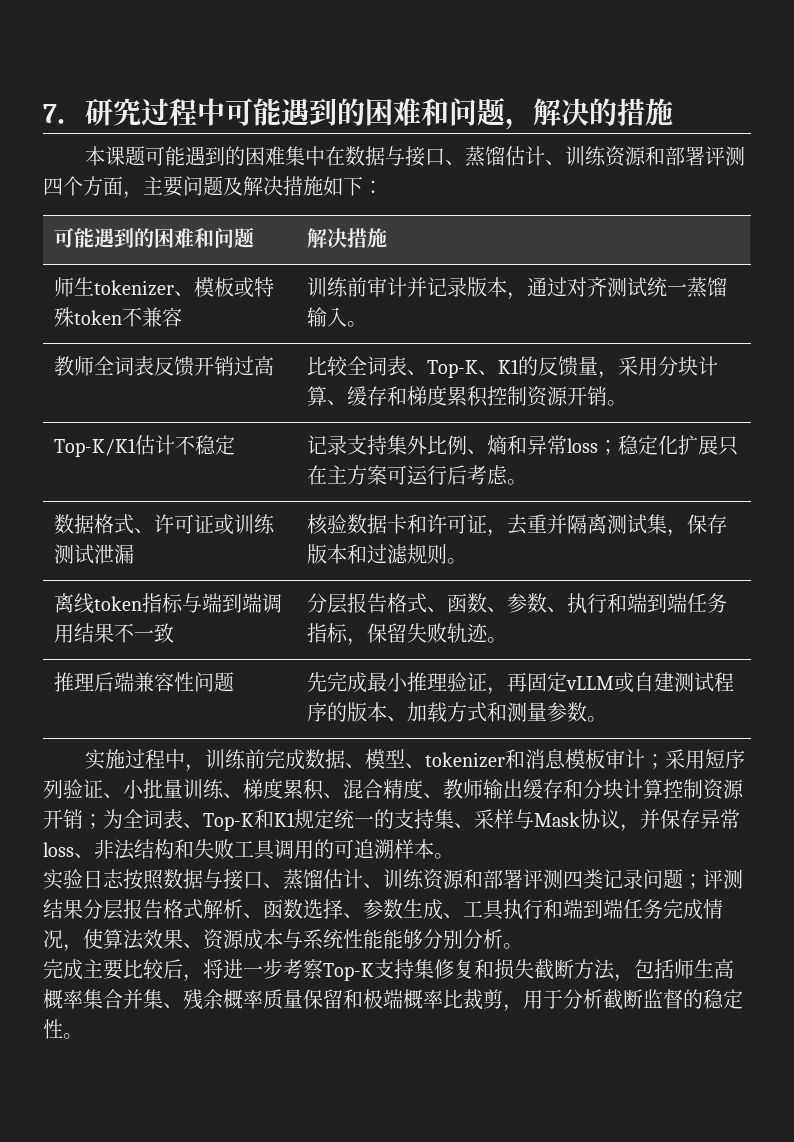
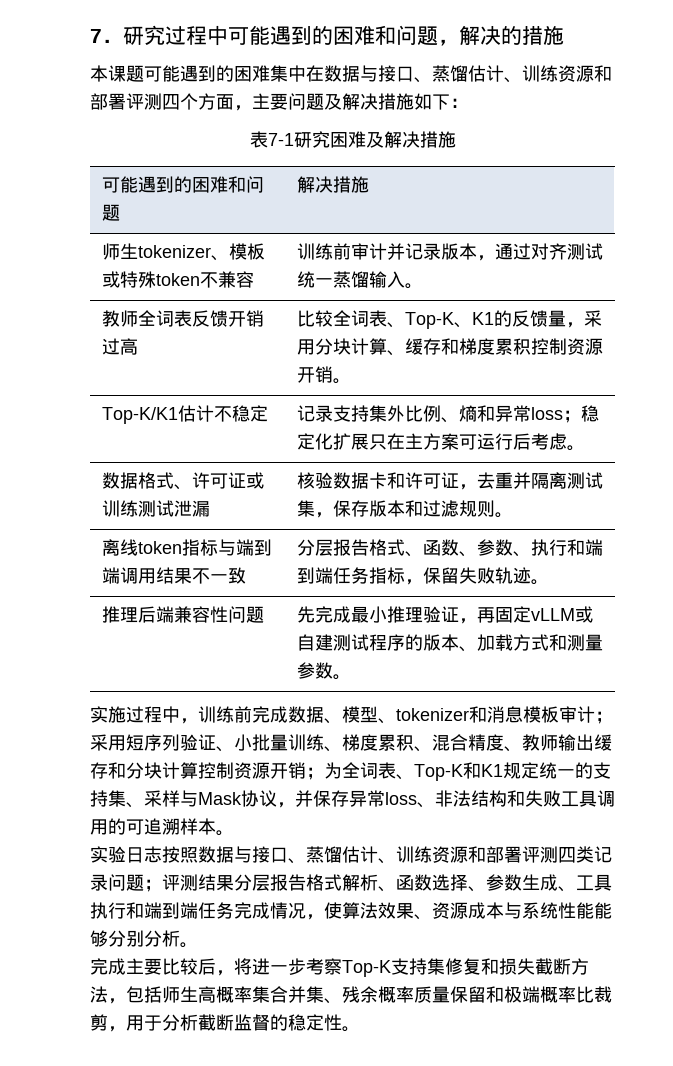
+ 表7-1研究困难及解决措施

